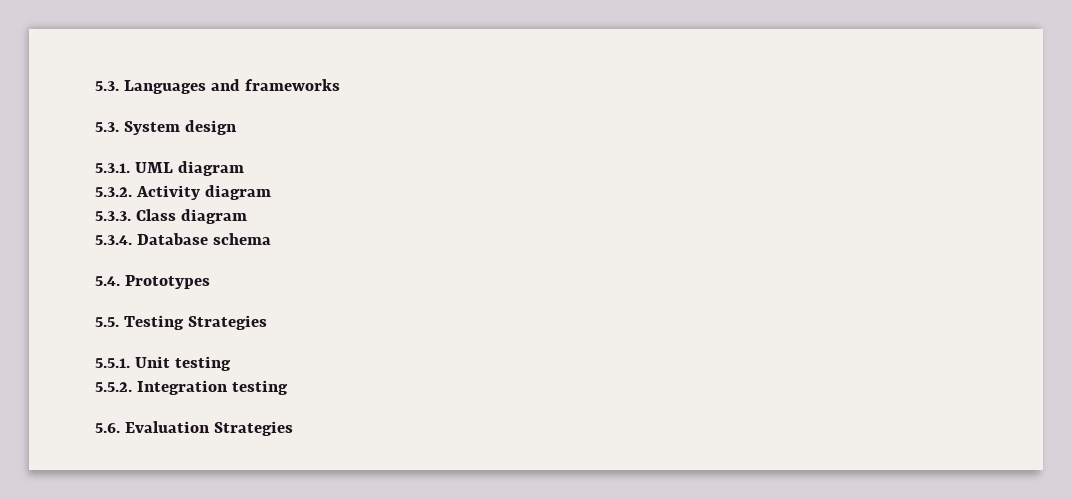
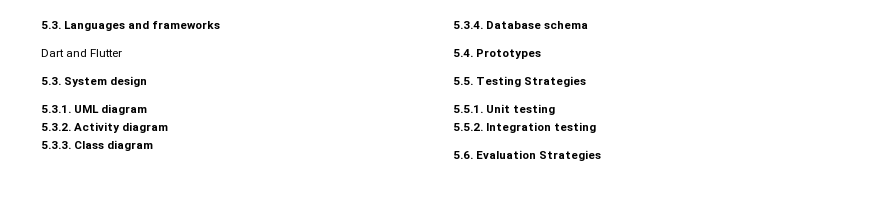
+ Dart and Flutter

